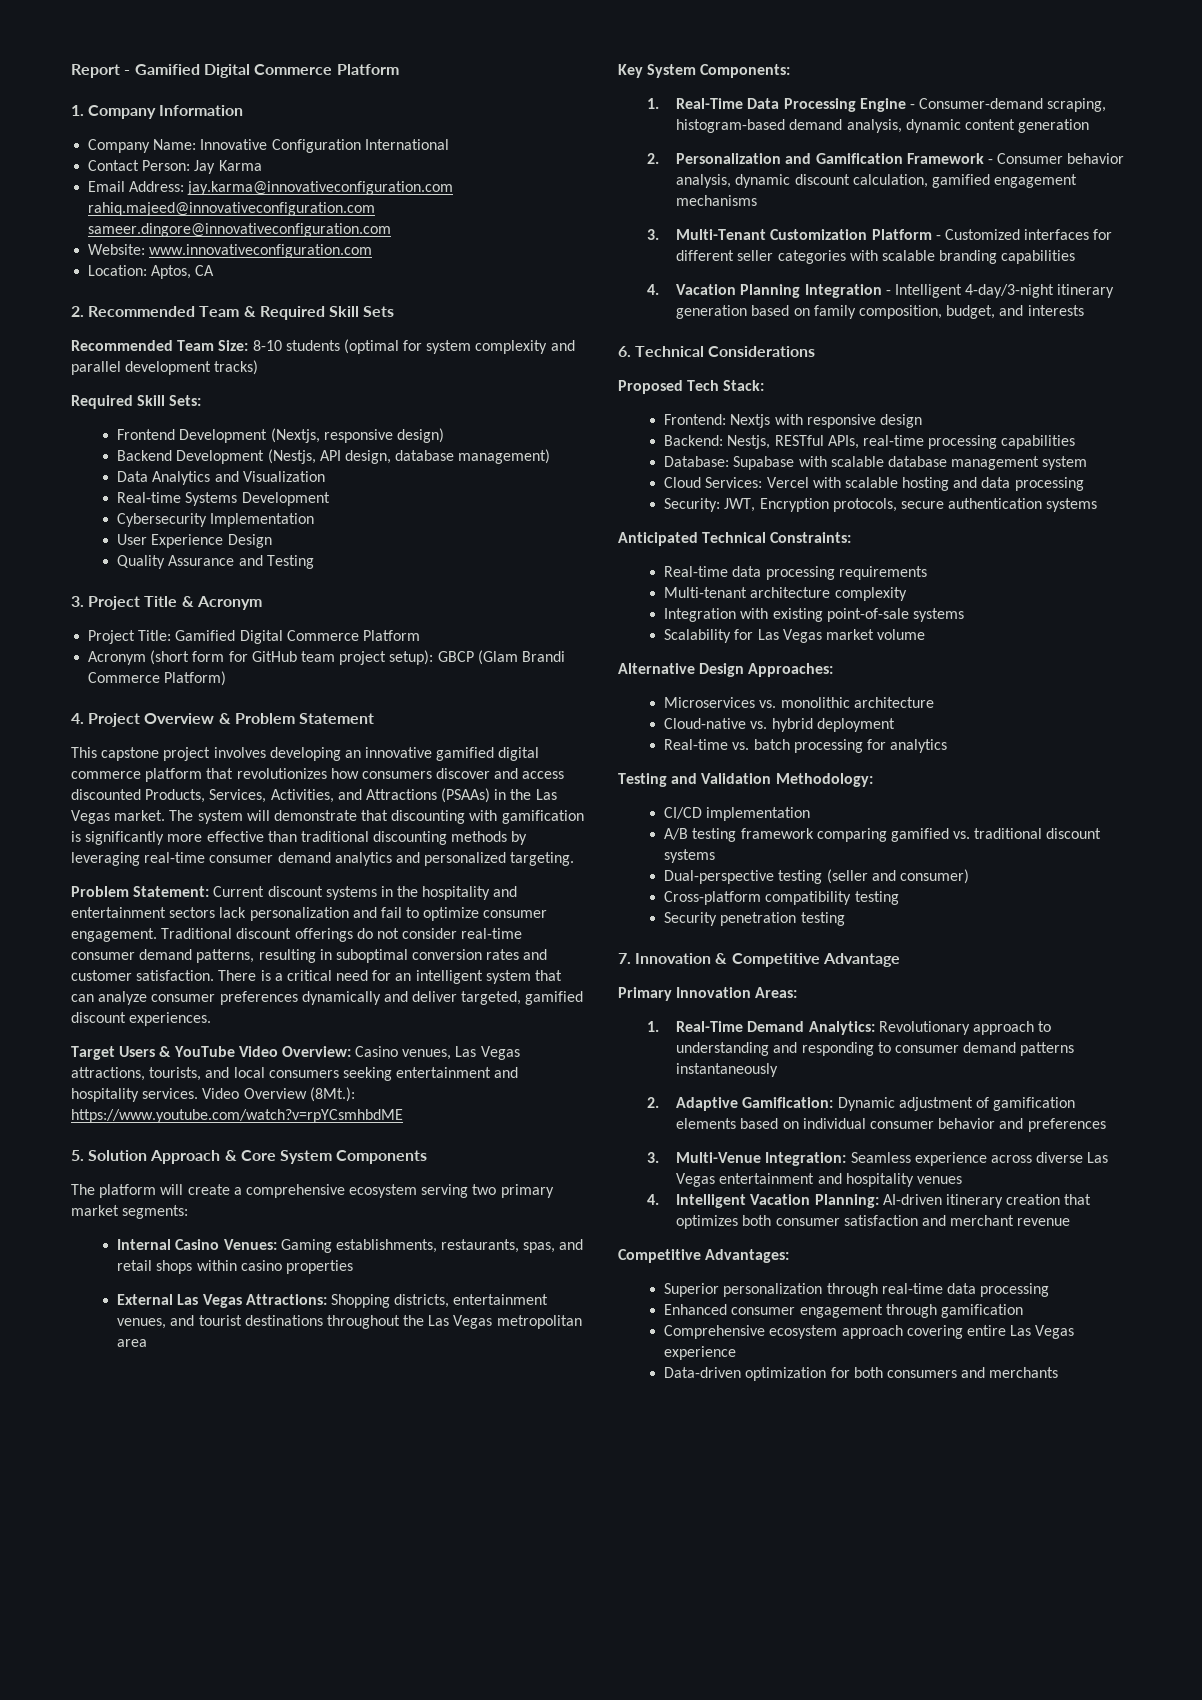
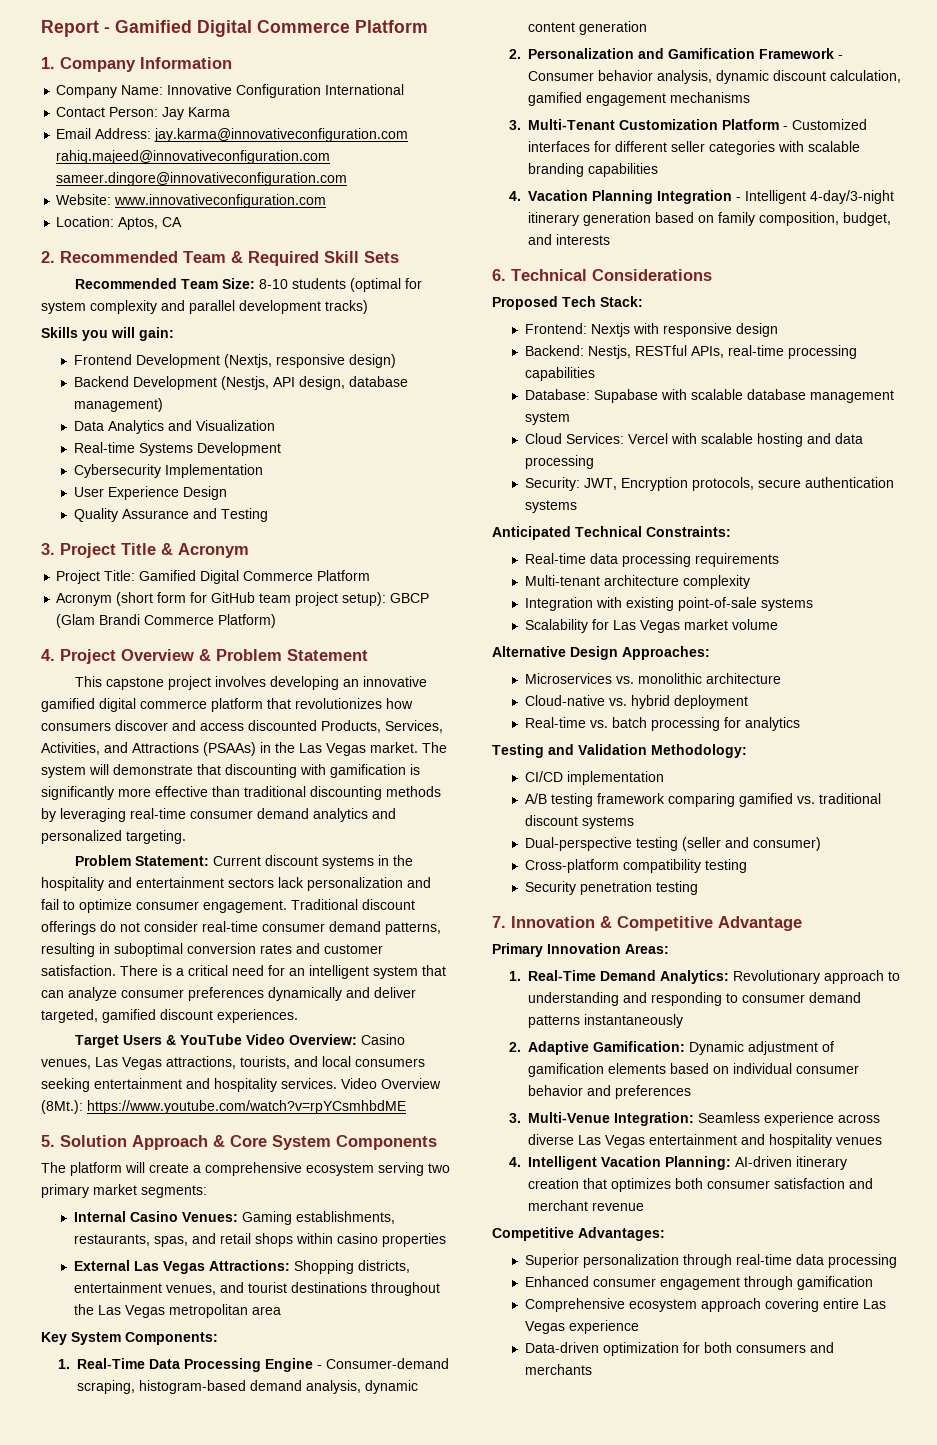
- Required Skill Sets:
+ Skills you will gain:

